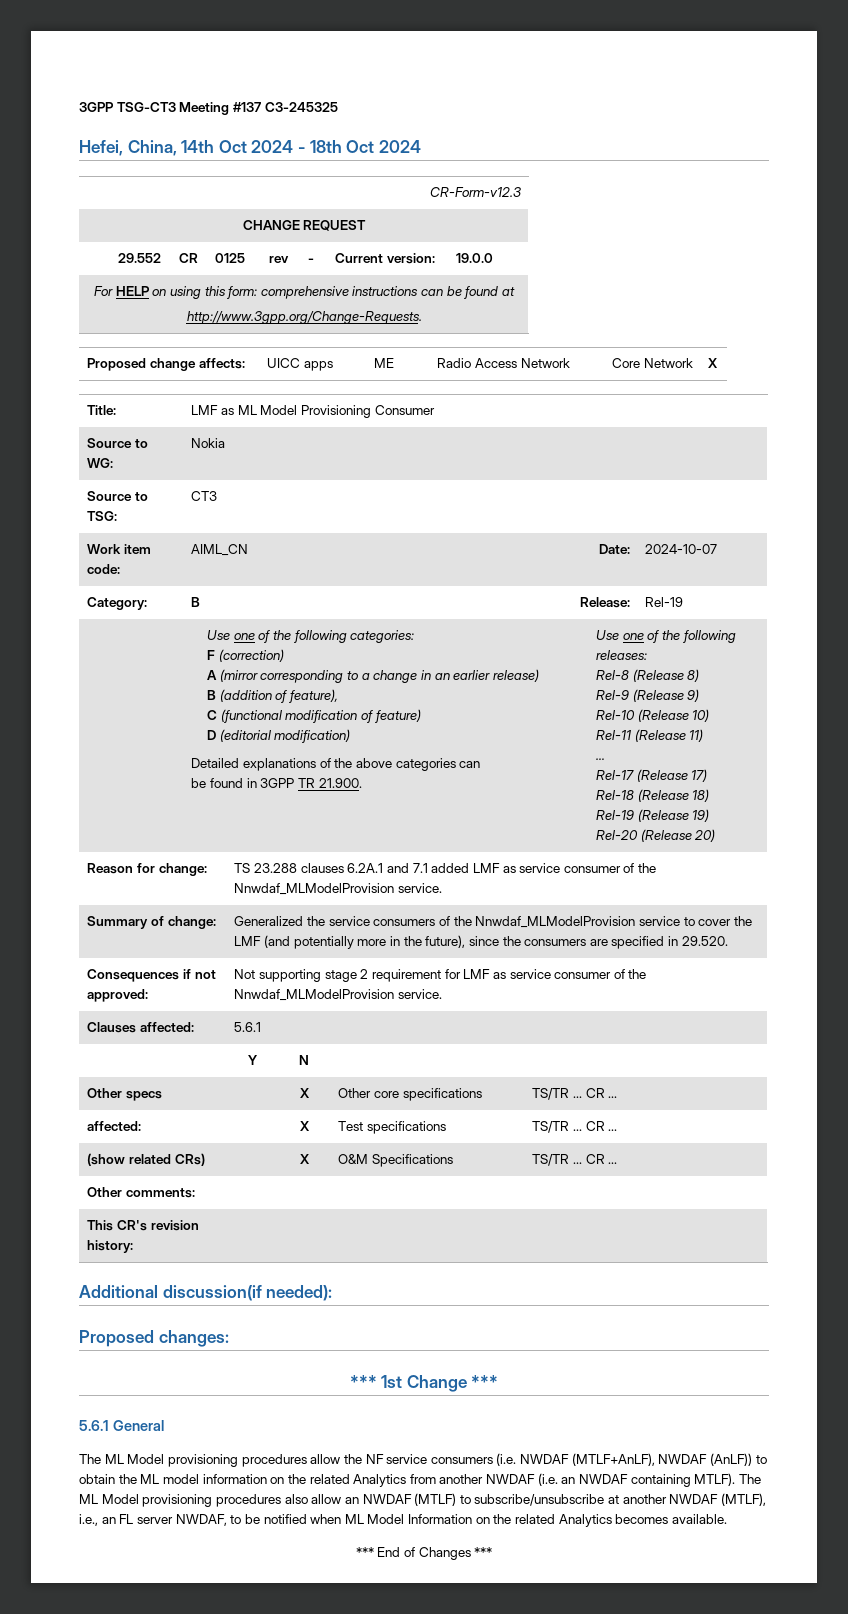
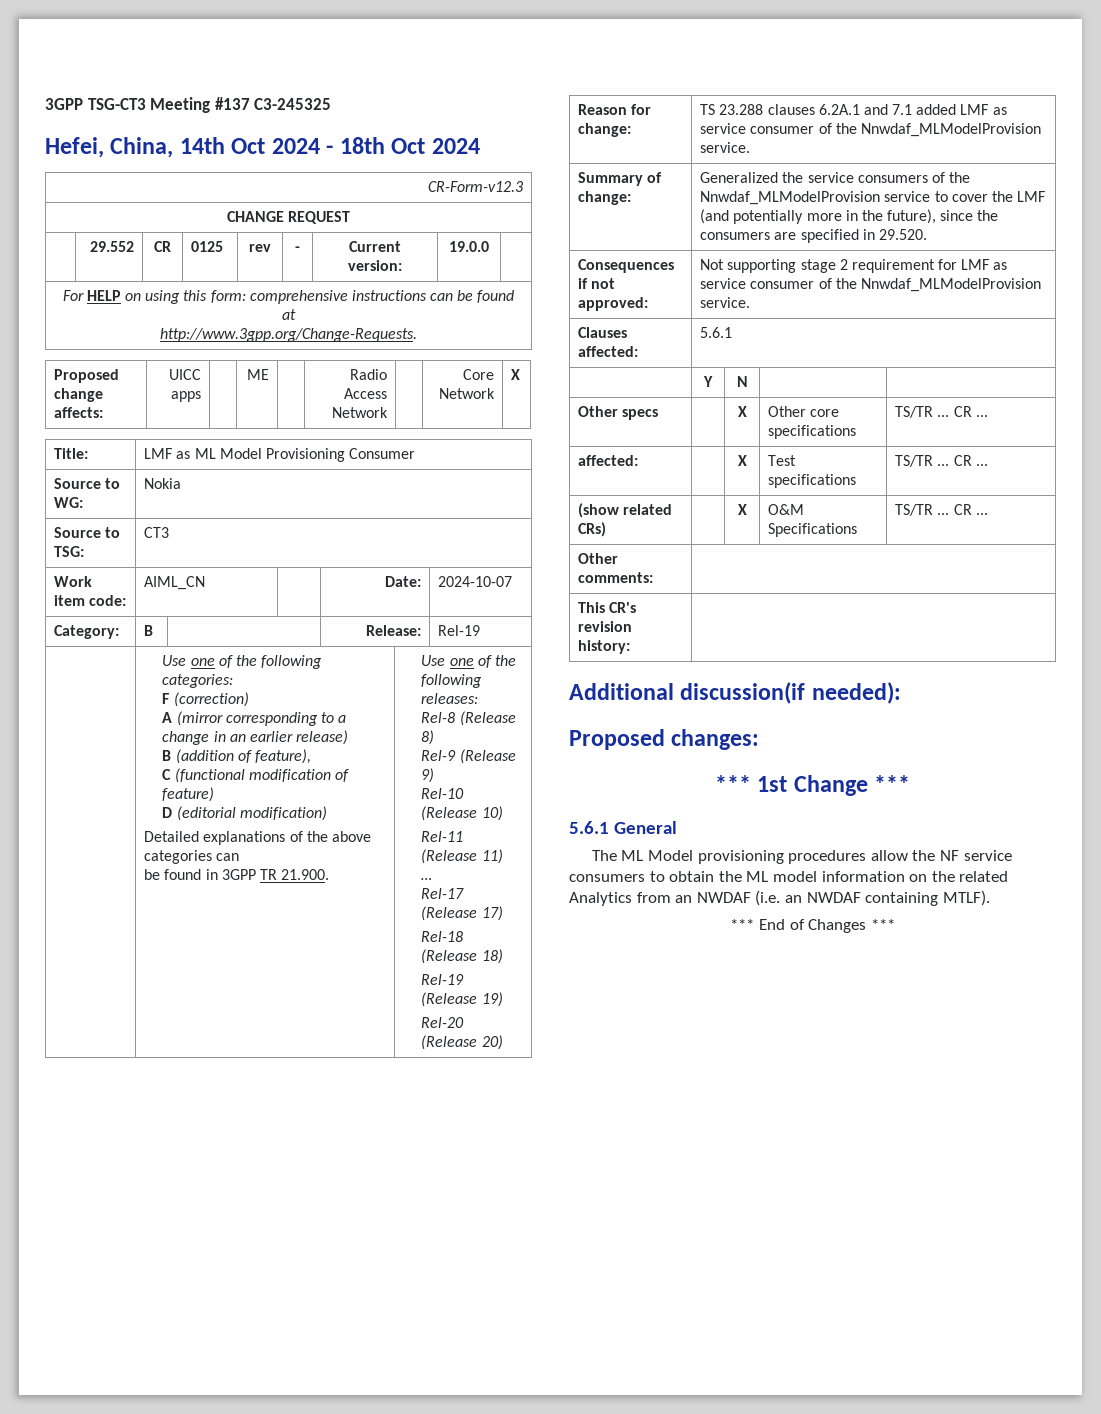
- The ML Model provisioning procedures allow the NF service consumers (i.e. NWDAF (MTLF+AnLF), NWDAF (AnLF)) to obtain the ML model information on the related Analytics from another NWDAF (i.e. an NWDAF containing MTLF). The ML Model provisioning procedures also allow an NWDAF (MTLF) to subscribe/unsubscribe at another NWDAF (MTLF), i.e., an FL server NWDAF, to be notified when ML Model Information on the related Analytics becomes available.
+ The ML Model provisioning procedures allow the NF service consumers to obtain the ML model information on the related Analytics from an NWDAF (i.e. an NWDAF containing MTLF).

